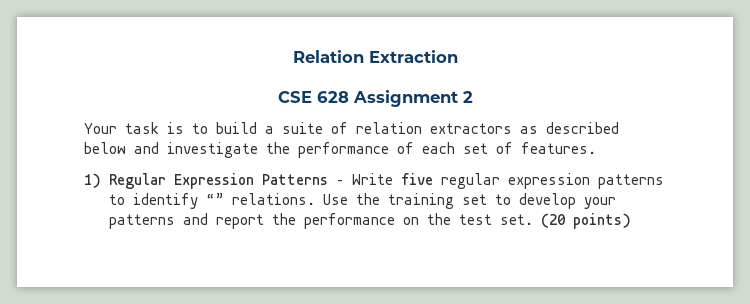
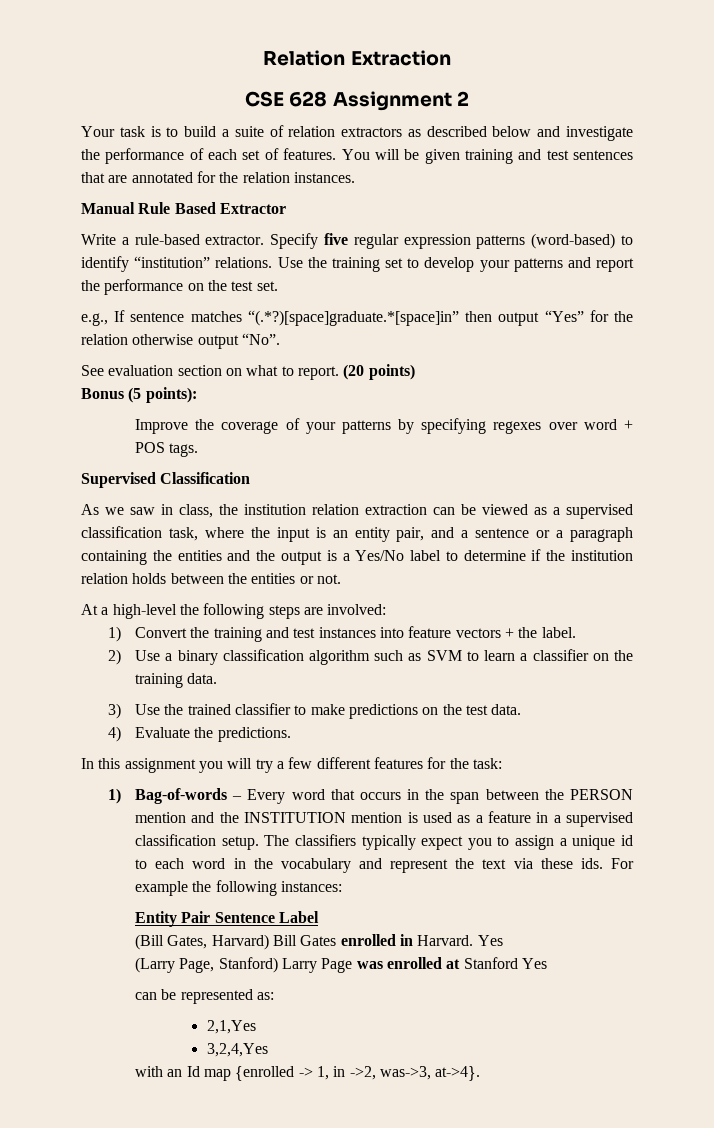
- Your task is to build a suite of relation extractors as described below and investigate the performance of each set of features.
- 1) Regular Expression Patterns – Write five regular expression patterns to identify “” relations.
+ Your task is to build a suite of relation extractors as described below and investigate the performance of each set of features. You will be given training and test sentences that are annotated for the relation instances.
+ Manual Rule Based Extractor
+ Write a rule-based extractor. Specify five regular expression patterns (word-based) to identify “institution” relations.
- Use the training set to develop your patterns and report the performance on the test set. (20 points)
+ Use the training set to develop your patterns and report the performance on the test set.
+ e.g., If sentence matches “(.*?)[space]graduate.*[space]in” then output “Yes” for the relation otherwise output “No”.
+ See evaluation section on what to report. (20 points)
+ Bonus (5 points):
+ Improve the coverage of your patterns by specifying regexes over word + POS tags.
+ Supervised Classification
+ As we saw in class, the institution relation extraction can be viewed as a supervised classification task, where the input is an entity pair, and a sentence or a paragraph containing the entities and the output is a Yes/No label to determine if the institution relation holds between the entities or not.
+ At a high-level the following steps are involved:
+ 1) Convert the training and test instances into feature vectors + the label.
+ 2) Use a binary classification algorithm such as SVM to learn a classifier on the training data.
+ 3) Use the trained classifier to make predictions on the test data.
+ 4) Evaluate the predictions.
+ In this assignment you will try a few different features for the task:
+ 1) Bag-of-words – Every word that occurs in the span between the PERSON mention and the INSTITUTION mention is used as a feature in a supervised classification setup. The classifiers typically expect you to assign a unique id to each word in the vocabulary and represent the text via these ids. For example the following instances:
+ Entity Pair Sentence Label
+ (Bill Gates, Harvard) Bill Gates enrolled in Harvard. Yes
+ (Larry Page, Stanford) Larry Page was enrolled at Stanford Yes
+ can be represented as:
+ 2,1,Yes
+ 3,2,4,Yes
+ with an Id map {enrolled -> 1, in ->2, was->3, at->4}.

